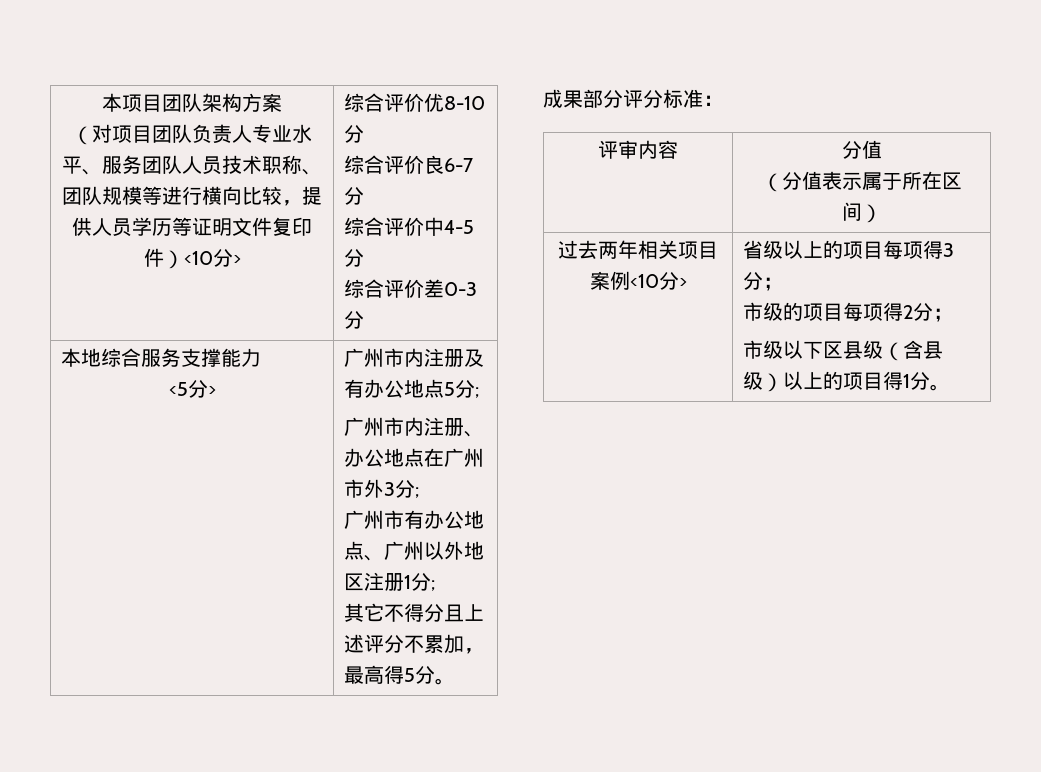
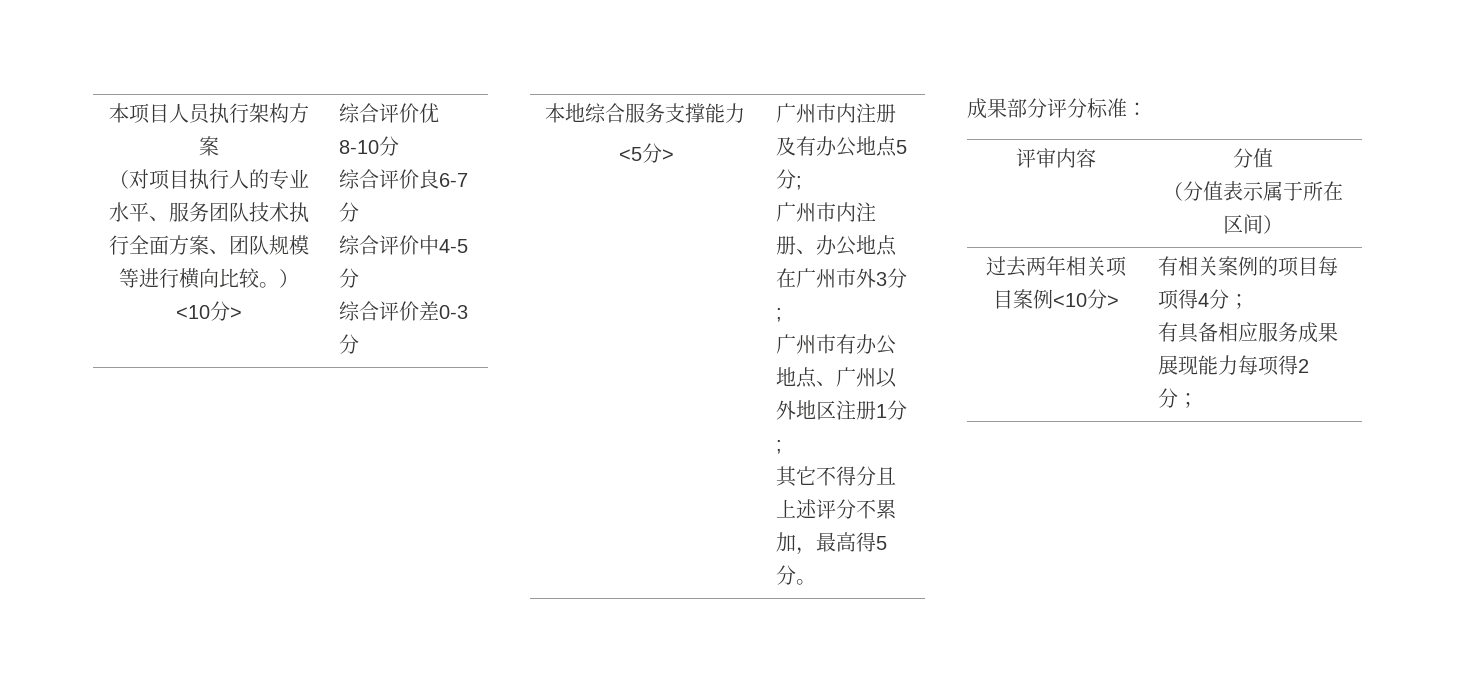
- 本项目团队架构方案
+ 本项目人员执行架构方案
- （对项目团队负责人专业水平、服务团队人员技术职称、团队规模等进行横向比较，提供人员学历等证明文件复印件）<10分>
+ （对项目执行人的专业水平、服务团队技术执行全面方案、团队规模等进行横向比较。）<10分>
- 过去两年相关项目案例<10分> | 省级以上的项目每项得3分；
- 市级的项目每项得2分；
- 市级以下区县级（含县级）以上的项目得1分。
+ 过去两年相关项目案例<10分> | 有相关案例的项目每项得4分；
+ 有具备相应服务成果展现能力每项得2分；

